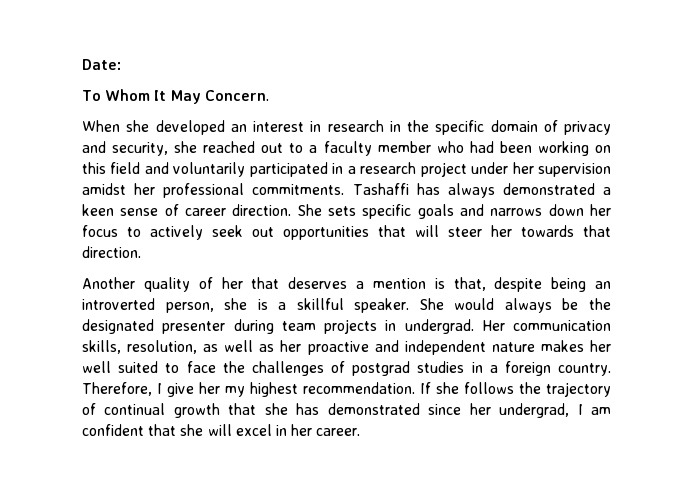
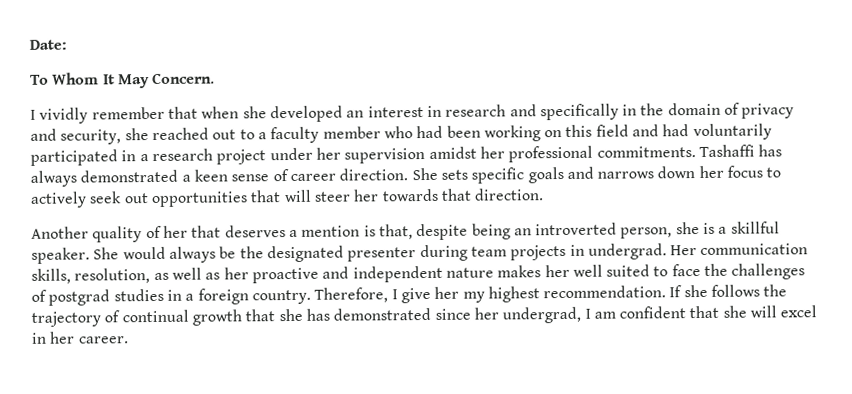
- When she developed an interest in research in the specific domain of privacy and security, she reached out to a faculty member who had been working on this field and voluntarily participated in a research project under her supervision amidst her professional commitments.
+ I vividly remember that when she developed an interest in research and specifically in the domain of privacy and security, she reached out to a faculty member who had been working on this field and had voluntarily participated in a research project under her supervision amidst her professional commitments.

